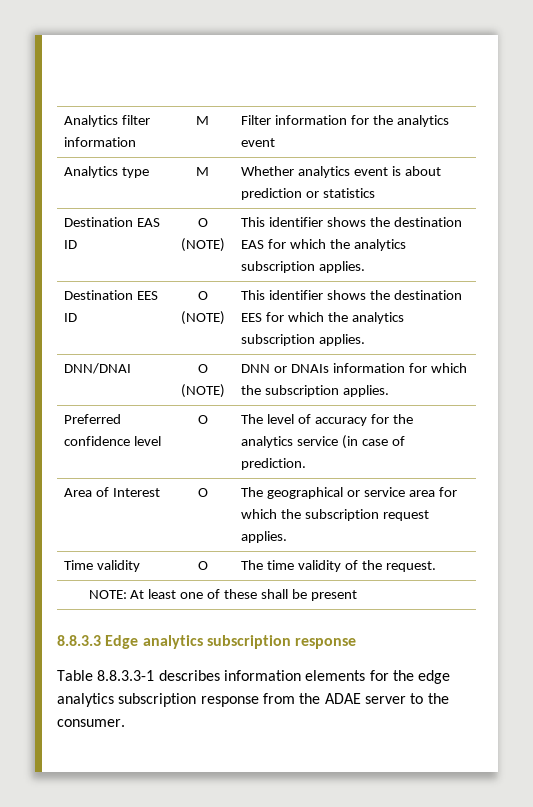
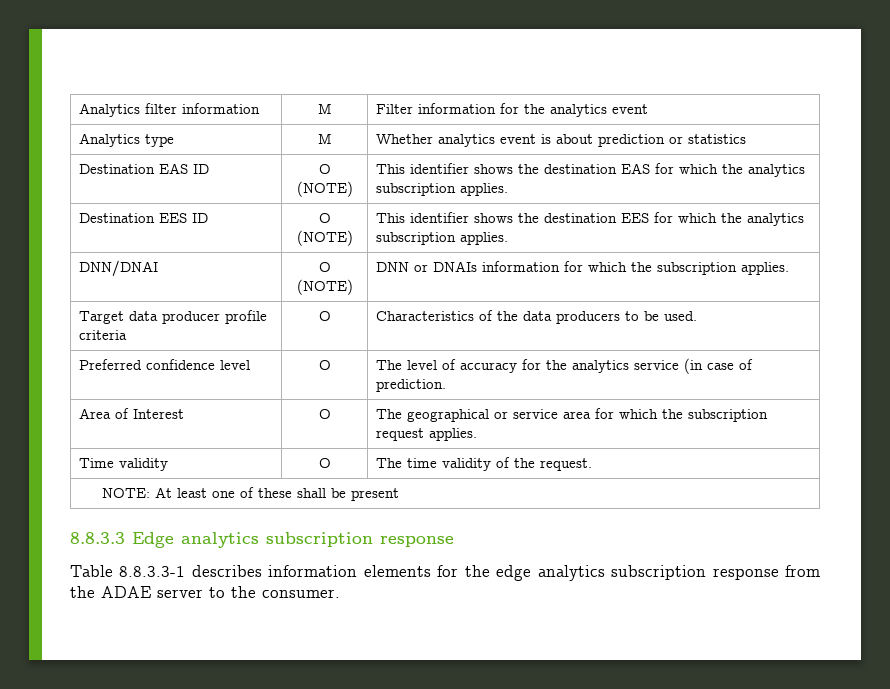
+ Target data producer profile criteria | O | Characteristics of the data producers to be used.

